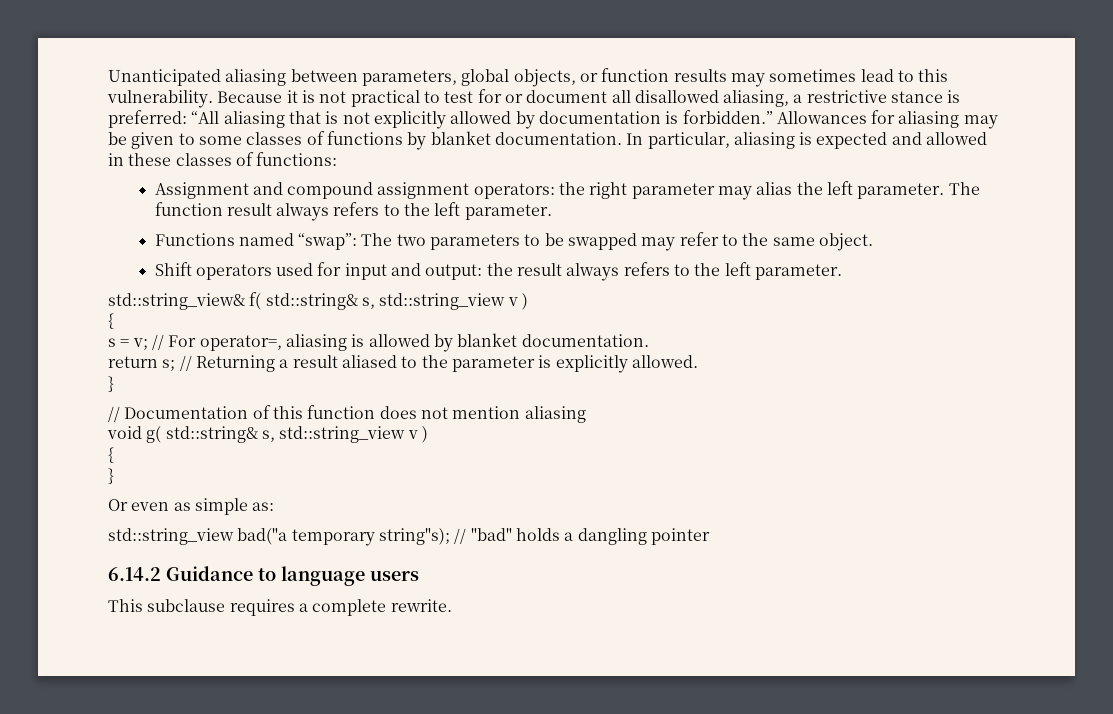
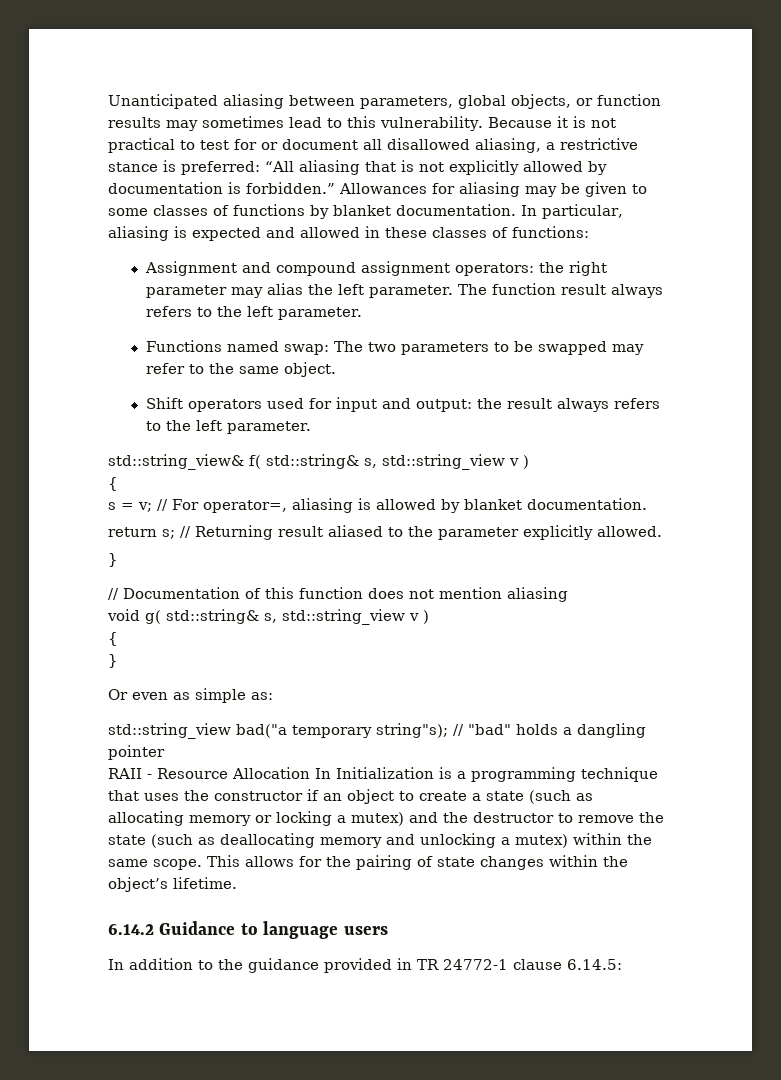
- Functions named “swap”: The two parameters to be swapped may refer to the same object.
+ Functions named swap: The two parameters to be swapped may refer to the same object.
- return s; // Returning a result aliased to the parameter is explicitly allowed.
+ return s; // Returning result aliased to the parameter explicitly allowed.
+ RAII - Resource Allocation In Initialization is a programming technique that uses the constructor if an object to create a state (such as allocating memory or locking a mutex) and the destructor to remove the state (such as deallocating memory and unlocking a mutex) within the same scope. This allows for the pairing of state changes within the object’s lifetime.
- This subclause requires a complete rewrite.
+ In addition to the guidance provided in TR 24772-1 clause 6.14.5:

